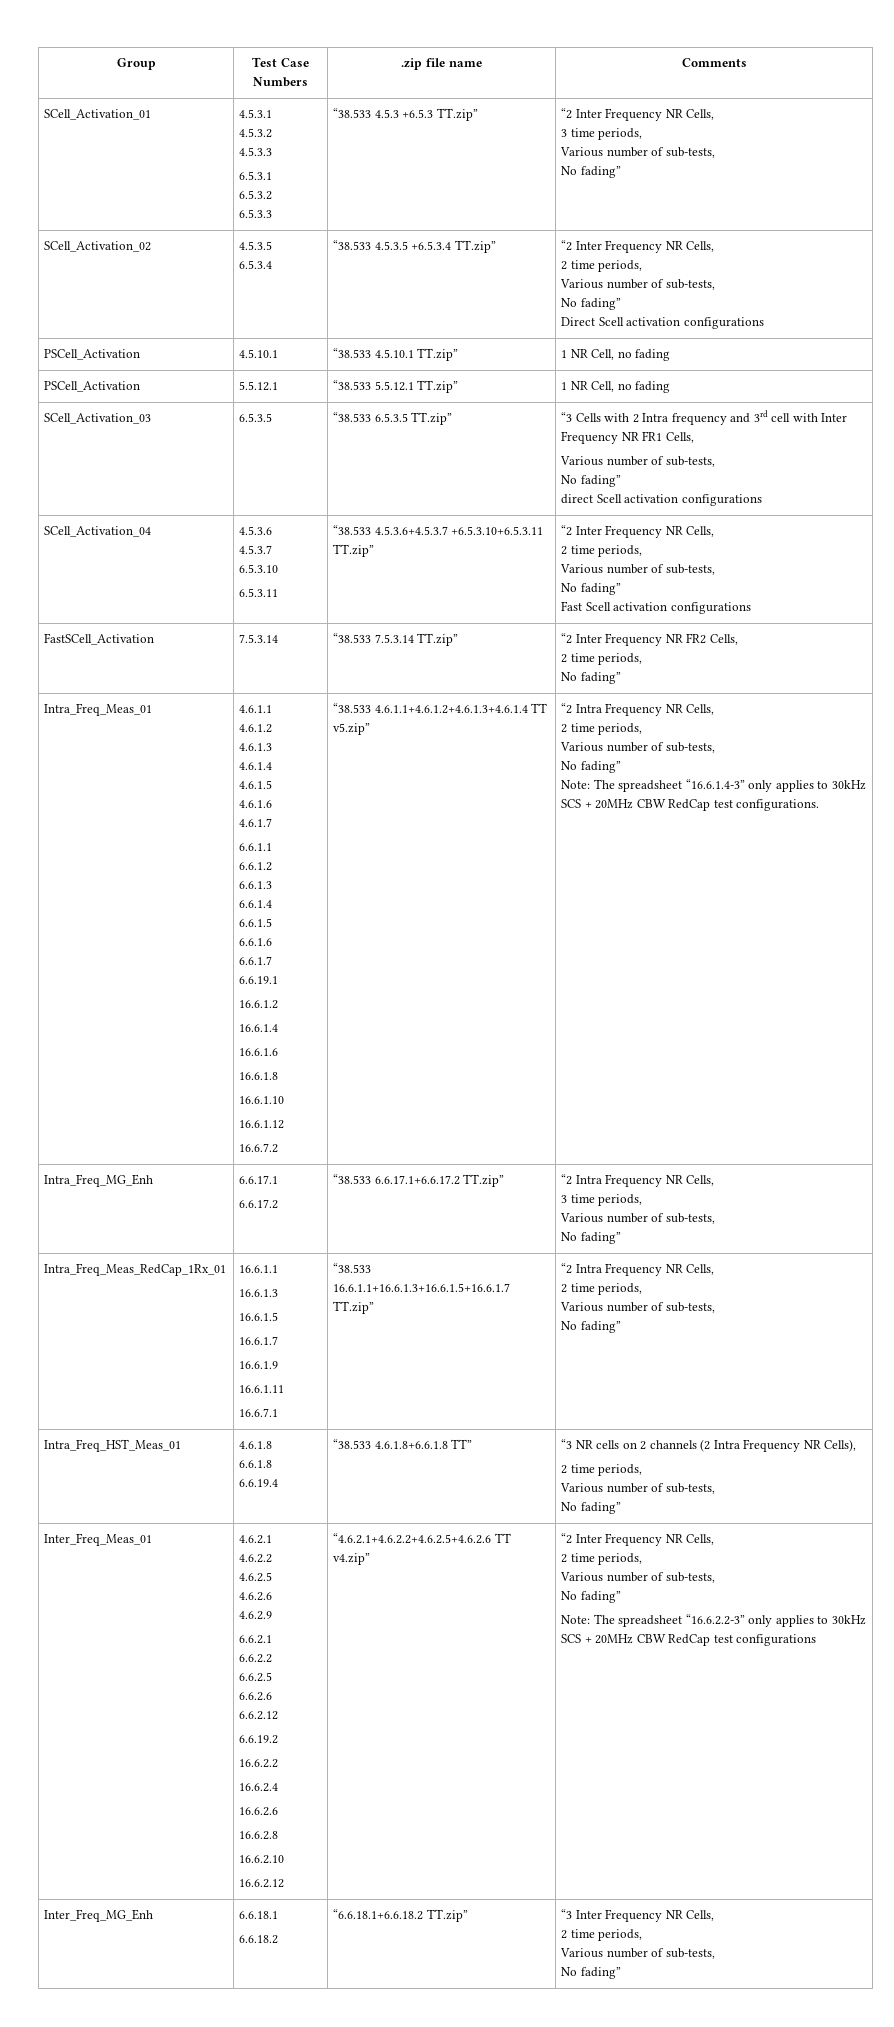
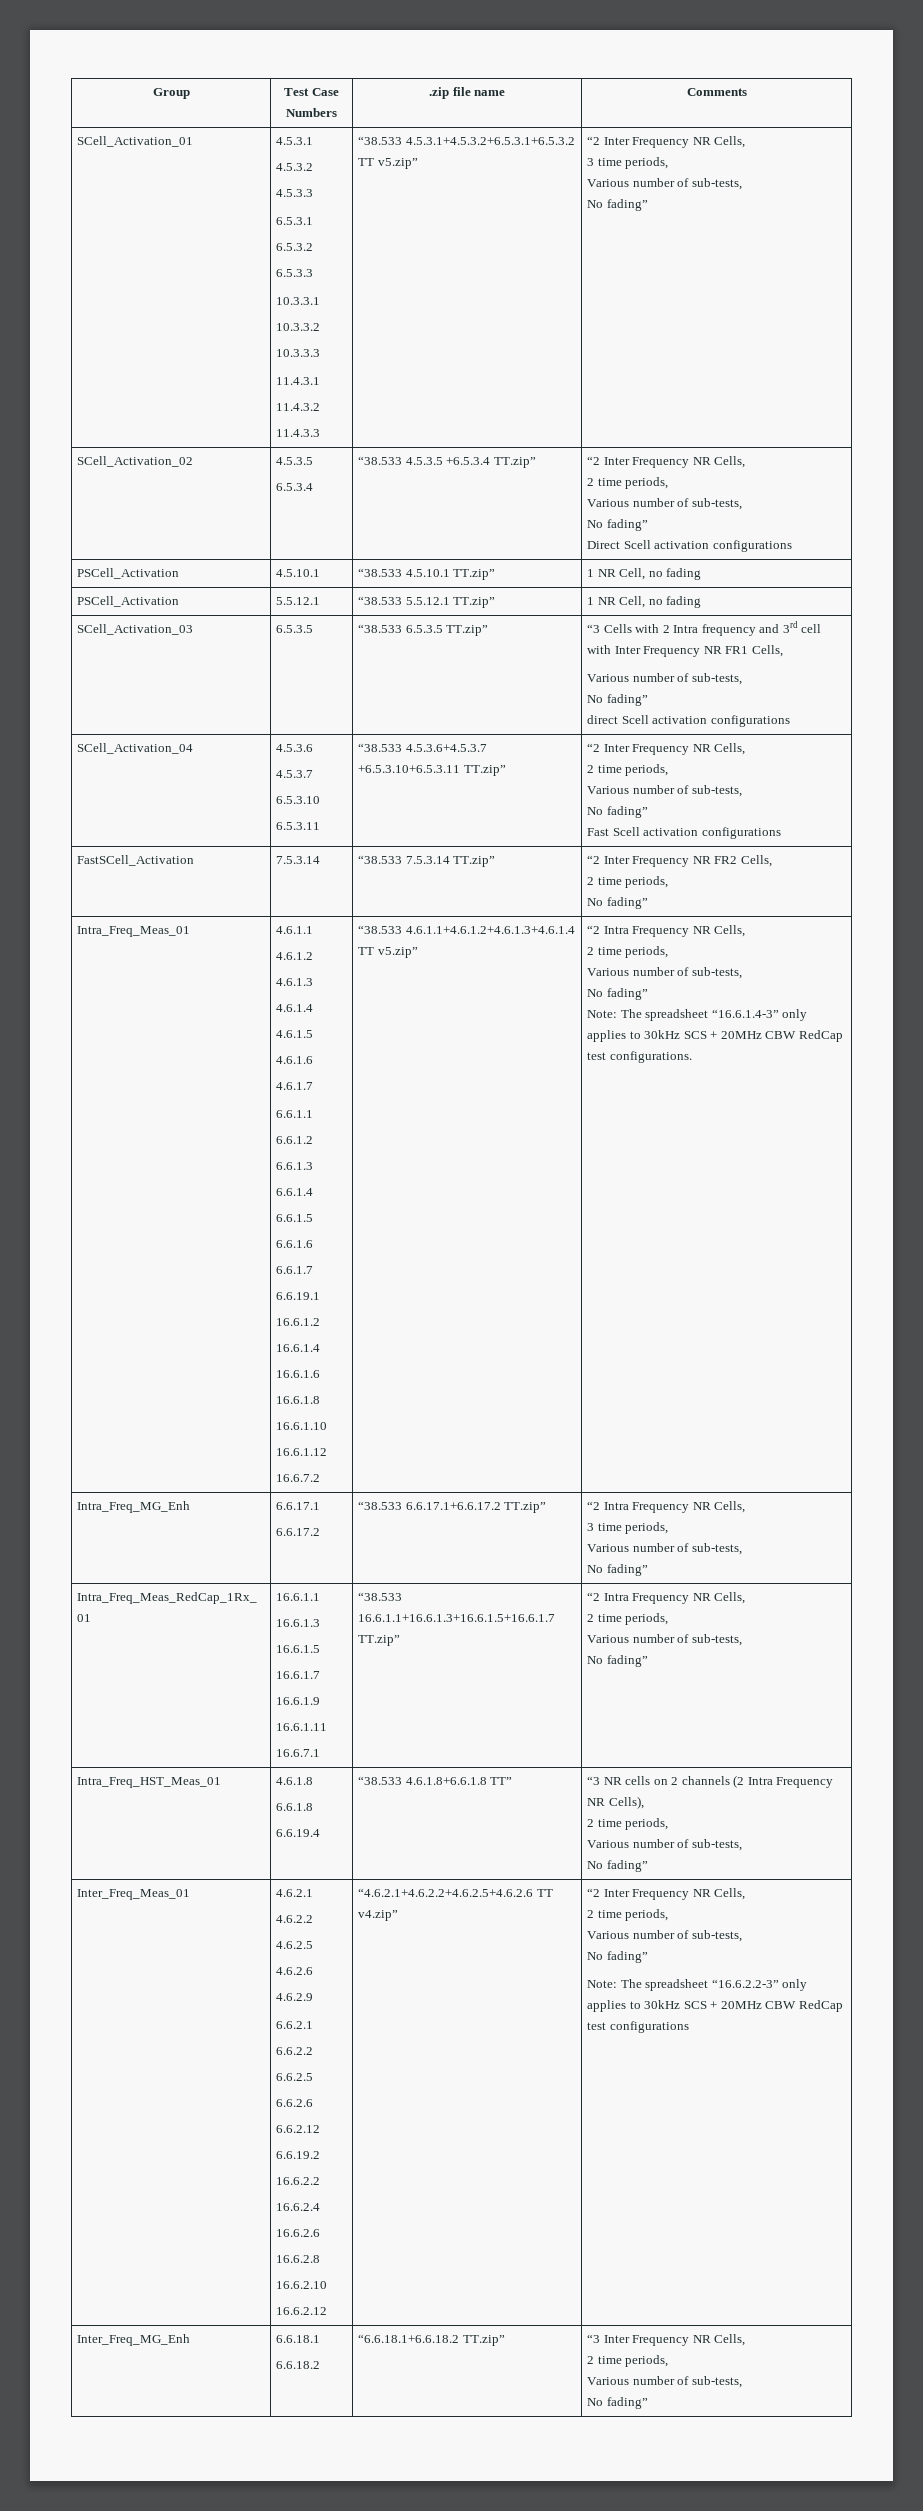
  SCell_Activation_01 | 4.5.3.1
  4.5.3.2
  4.5.3.3
  6.5.3.1
  6.5.3.2
- 6.5.3.3 | “38.533 4.5.3 +6.5.3 TT.zip” | “2 Inter Frequency NR Cells,
+ 6.5.3.3
+ 10.3.3.1
+ 10.3.3.2
+ 10.3.3.3
+ 11.4.3.1
+ 11.4.3.2
+ 11.4.3.3 | “38.533 4.5.3.1+4.5.3.2+6.5.3.1+6.5.3.2 TT v5.zip” | “2 Inter Frequency NR Cells,

